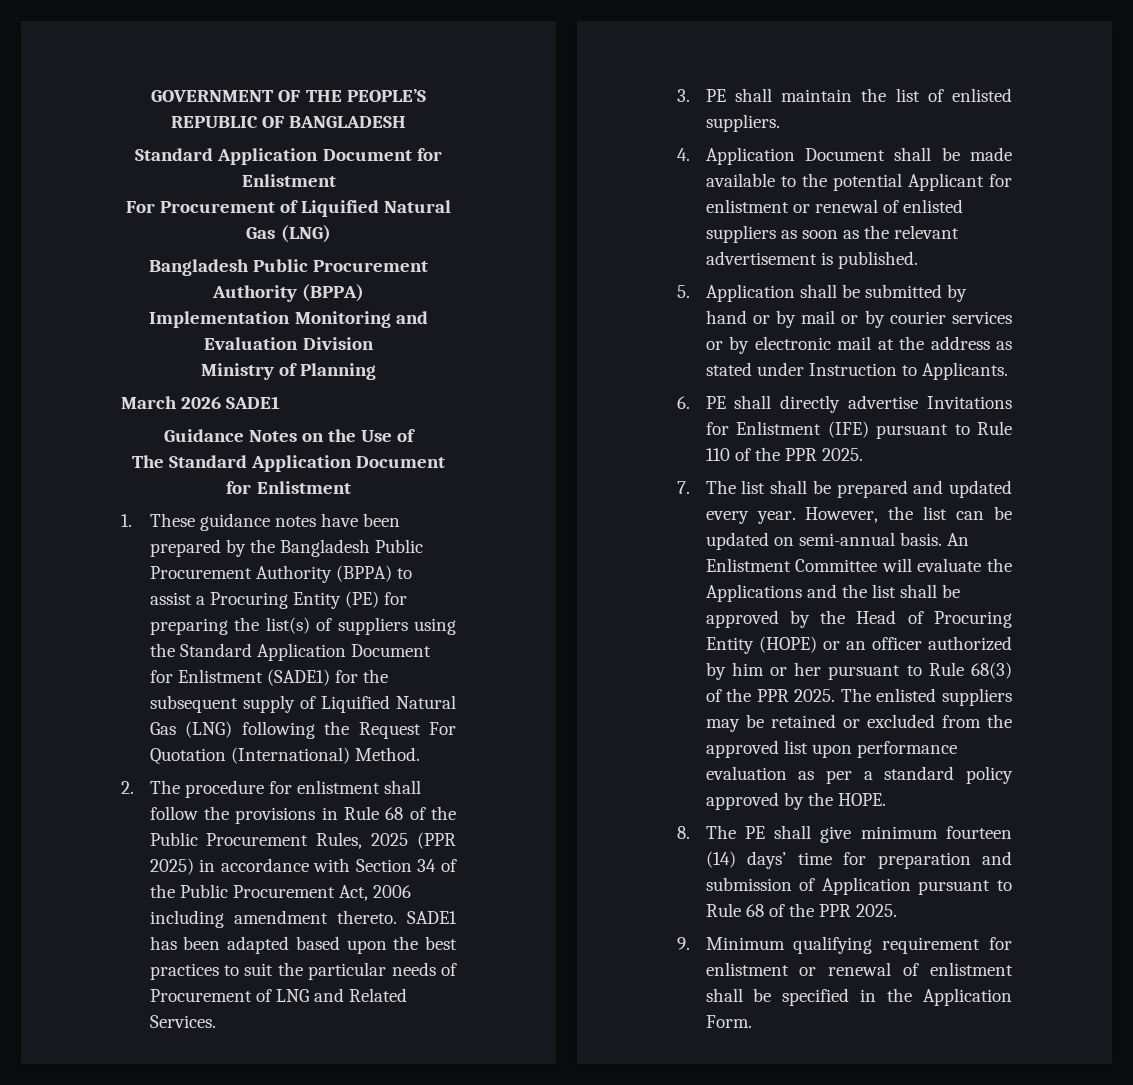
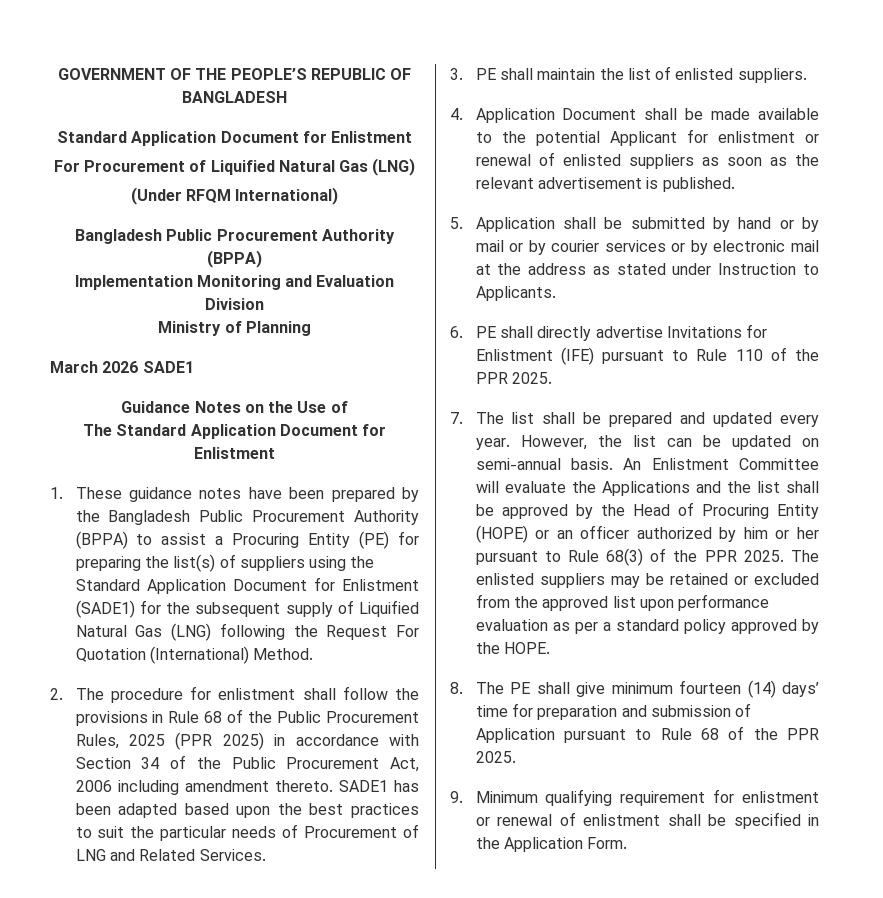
+ (Under RFQM International)

